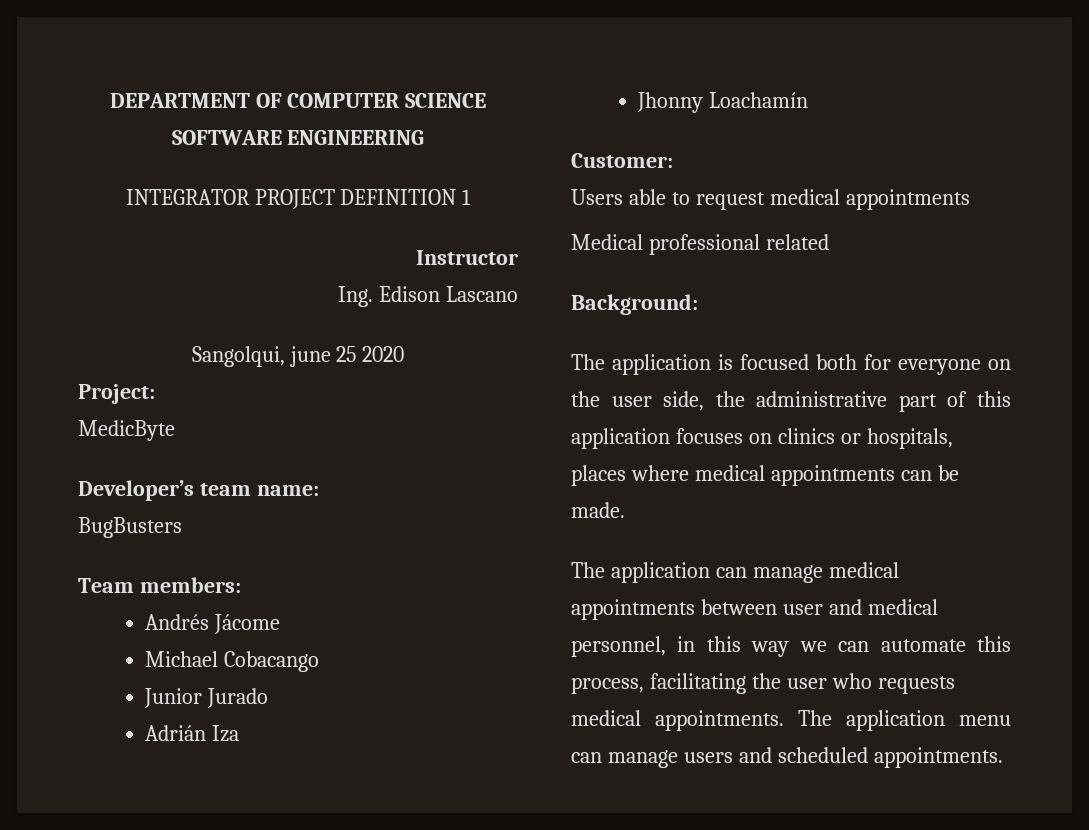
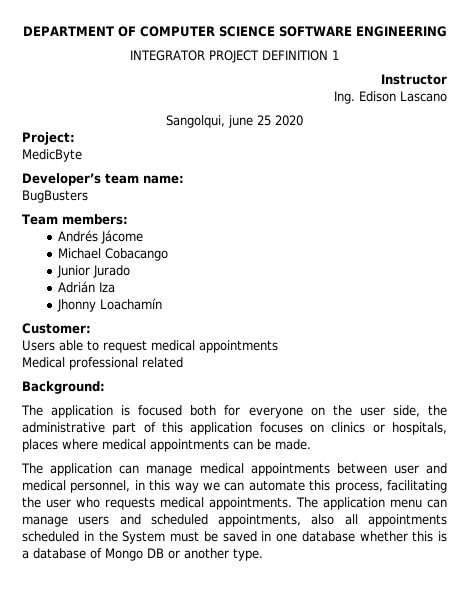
- The application menu can manage users and scheduled appointments.
+ The application menu can manage users and scheduled appointments, also all appointments scheduled in the System must be saved in one database whether this is a database of Mongo DB or another type.

